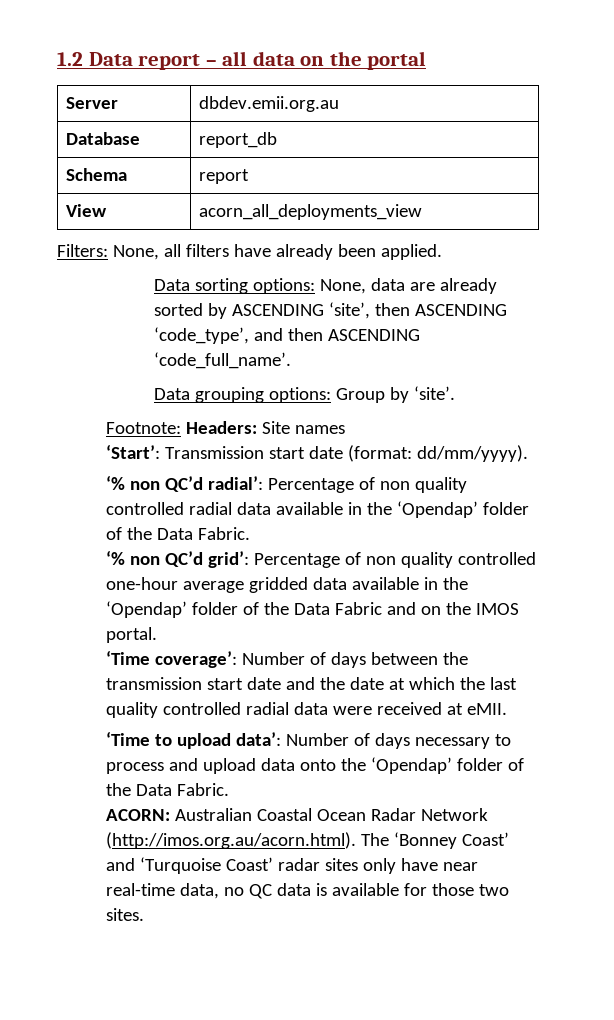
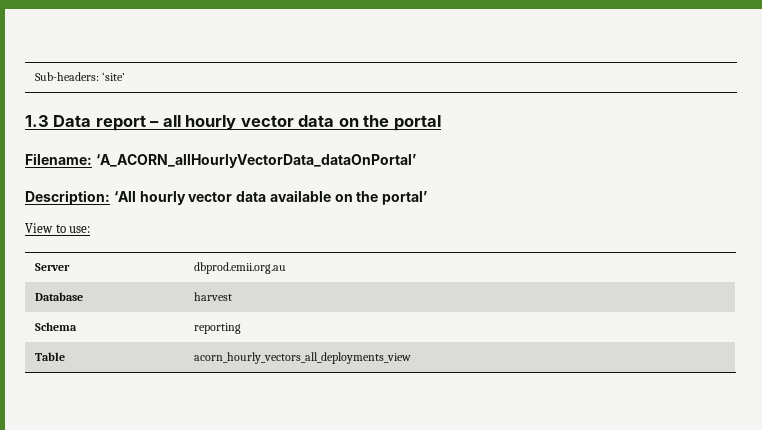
- 1.2 Data report – all data on the portal
+ Sub-headers: ‘site’
+ 1.3 Data report – all hourly vector data on the portal
+ Filename: ‘A_ACORN_allHourlyVectorData_dataOnPortal’
+ Description: ‘All hourly vector data available on the portal’
+ View to use:
- Server | dbdev.emii.org.au
+ Server | dbprod.emii.org.au
- Database | report_db
+ Database | harvest
- Schema | report
- View | acorn_all_deployments_view
- Filters: None, all filters have already been applied.
- Data sorting options: None, data are already sorted by ASCENDING ‘site’, then ASCENDING ‘code_type’, and then ASCENDING ‘code_full_name’.
- Data grouping options: Group by ‘site’.
- Footnote: Headers: Site names
- ‘Start’: Transmission start date (format: dd/mm/yyyy).
- ‘% non QC’d radial’: Percentage of non quality controlled radial data available in the ‘Opendap’ folder of the Data Fabric.
- ‘% non QC’d grid’: Percentage of non quality controlled one-hour average gridded data available in the ‘Opendap’ folder of the Data Fabric and on the IMOS portal.
- ‘Time coverage’: Number of days between the transmission start date and the date at which the last quality controlled radial data were received at eMII.
- ‘Time to upload data’: Number of days necessary to process and upload data onto the ‘Opendap’ folder of the Data Fabric.
- ACORN: Australian Coastal Ocean Radar Network (http://imos.org.au/acorn.html). The ‘Bonney Coast’ and ‘Turquoise Coast’ radar sites only have near real-time data, no QC data is available for those two sites.
+ Schema | reporting
+ Table | acorn_hourly_vectors_all_deployments_view

